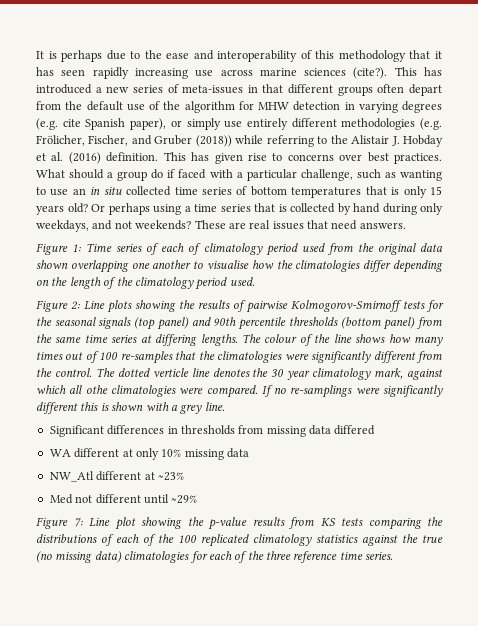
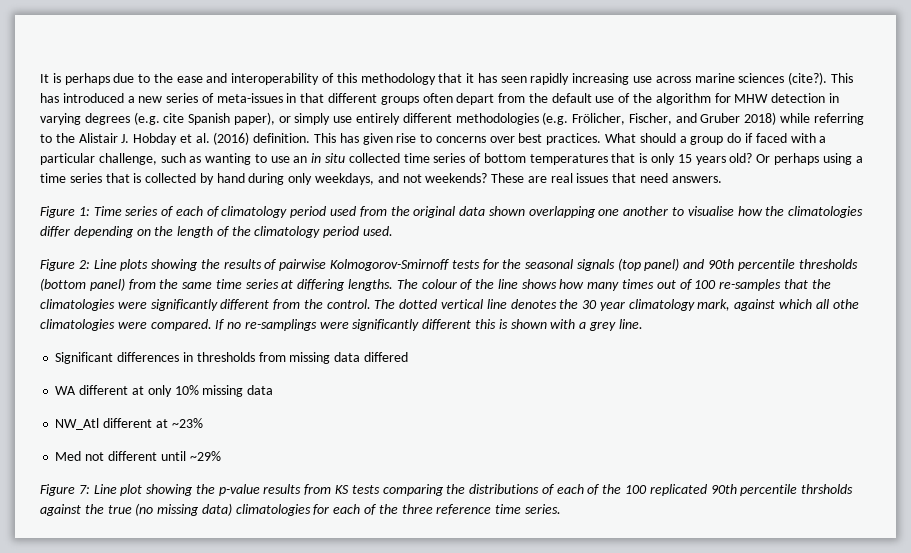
- This has introduced a new series of meta-issues in that different groups often depart from the default use of the algorithm for MHW detection in varying degrees (e.g. cite Spanish paper), or simply use entirely different methodologies (e.g. Frölicher, Fischer, and Gruber (2018)) while referring to the Alistair J. Hobday et al. (2016) definition.
+ This has introduced a new series of meta-issues in that different groups often depart from the default use of the algorithm for MHW detection in varying degrees (e.g. cite Spanish paper), or simply use entirely different methodologies (e.g. Frölicher, Fischer, and Gruber 2018) while referring to the Alistair J. Hobday et al. (2016) definition.
- The dotted verticle line denotes the 30 year climatology mark, against which all othe climatologies were compared.
+ The dotted vertical line denotes the 30 year climatology mark, against which all othe climatologies were compared.
- Figure 7: Line plot showing the p-value results from KS tests comparing the distributions of each of the 100 replicated climatology statistics against the true (no missing data) climatologies for each of the three reference time series.
+ Figure 7: Line plot showing the p-value results from KS tests comparing the distributions of each of the 100 replicated 90th percentile thrsholds against the true (no missing data) climatologies for each of the three reference time series.

